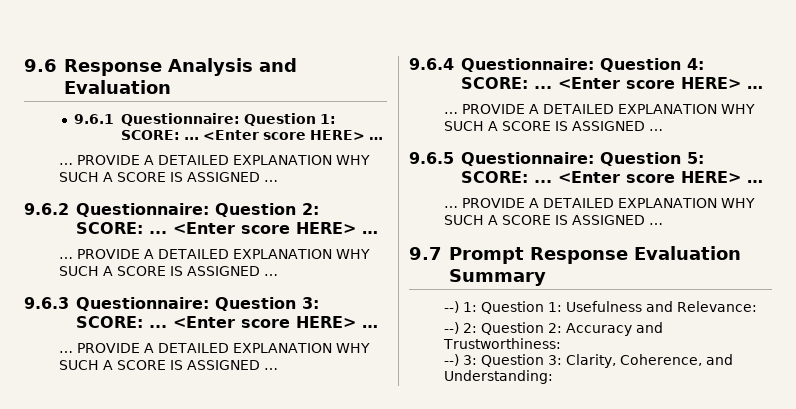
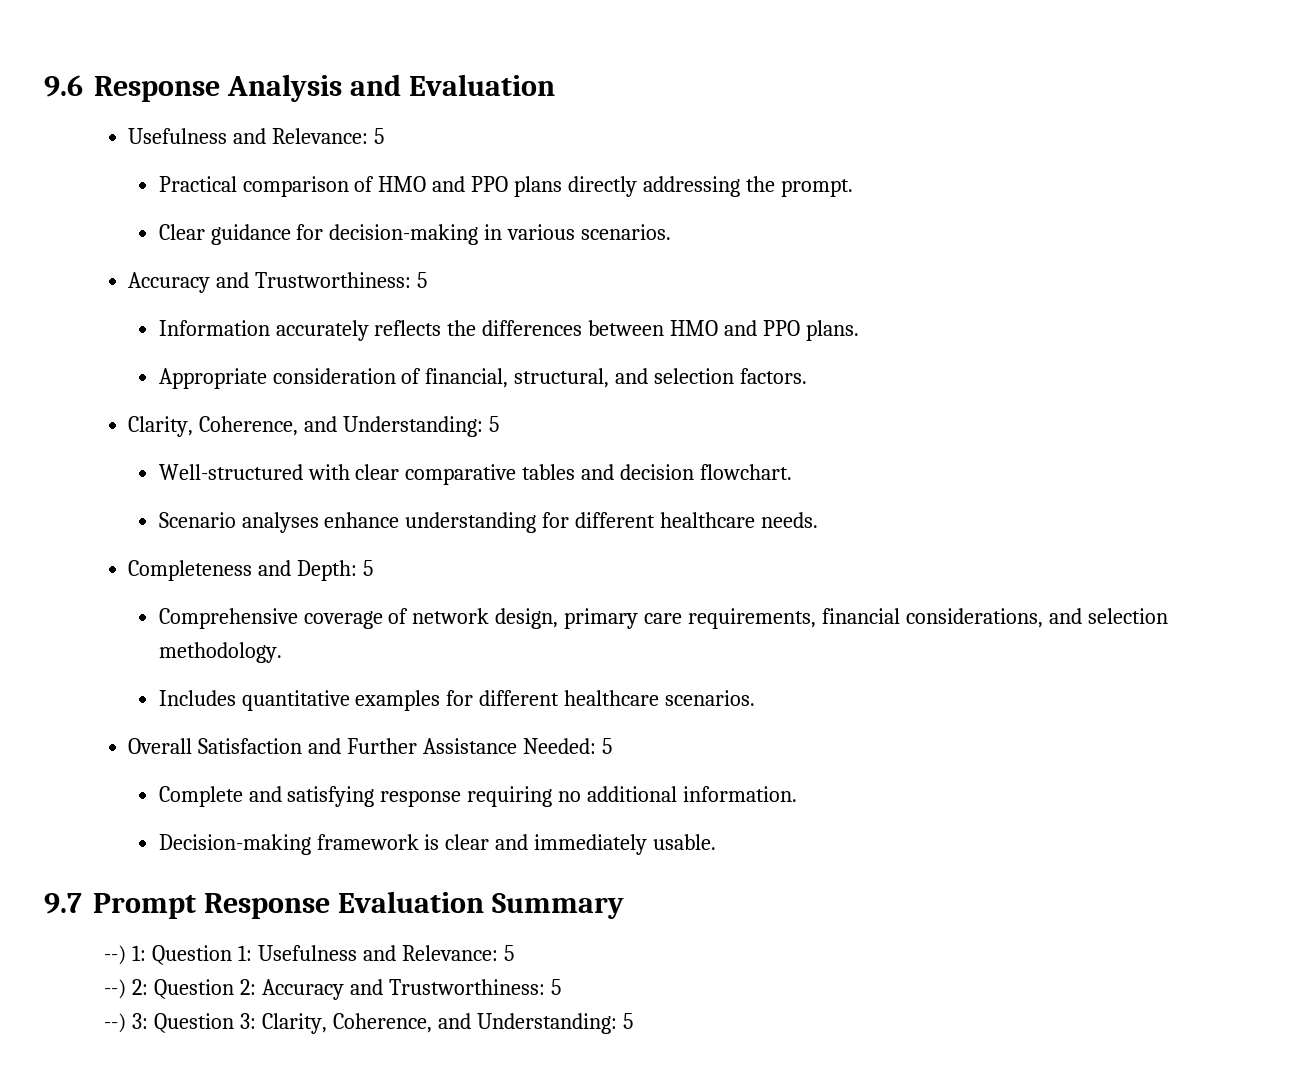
  9.6 Response Analysis and Evaluation
- 9.6.1 Questionnaire: Question 1: SCORE: ... <Enter score HERE> …
- … PROVIDE A DETAILED EXPLANATION WHY SUCH A SCORE IS ASSIGNED …
- 9.6.2 Questionnaire: Question 2: SCORE: ... <Enter score HERE> …
- … PROVIDE A DETAILED EXPLANATION WHY SUCH A SCORE IS ASSIGNED …
- 9.6.3 Questionnaire: Question 3: SCORE: ... <Enter score HERE> …
- … PROVIDE A DETAILED EXPLANATION WHY SUCH A SCORE IS ASSIGNED …
- 9.6.4 Questionnaire: Question 4: SCORE: ... <Enter score HERE> …
- … PROVIDE A DETAILED EXPLANATION WHY SUCH A SCORE IS ASSIGNED …
- 9.6.5 Questionnaire: Question 5: SCORE: ... <Enter score HERE> …
- … PROVIDE A DETAILED EXPLANATION WHY SUCH A SCORE IS ASSIGNED …
+ Usefulness and Relevance: 5
+ Practical comparison of HMO and PPO plans directly addressing the prompt.
+ Clear guidance for decision-making in various scenarios.
+ Accuracy and Trustworthiness: 5
+ Information accurately reflects the differences between HMO and PPO plans.
+ Appropriate consideration of financial, structural, and selection factors.
+ Clarity, Coherence, and Understanding: 5
+ Well-structured with clear comparative tables and decision flowchart.
+ Scenario analyses enhance understanding for different healthcare needs.
+ Completeness and Depth: 5
+ Comprehensive coverage of network design, primary care requirements, financial considerations, and selection methodology.
+ Includes quantitative examples for different healthcare scenarios.
+ Overall Satisfaction and Further Assistance Needed: 5
+ Complete and satisfying response requiring no additional information.
+ Decision-making framework is clear and immediately usable.
- --) 1: Question 1: Usefulness and Relevance:
+ --) 1: Question 1: Usefulness and Relevance: 5
- --) 2: Question 2: Accuracy and Trustworthiness:
+ --) 2: Question 2: Accuracy and Trustworthiness: 5
- --) 3: Question 3: Clarity, Coherence, and Understanding:
+ --) 3: Question 3: Clarity, Coherence, and Understanding: 5

